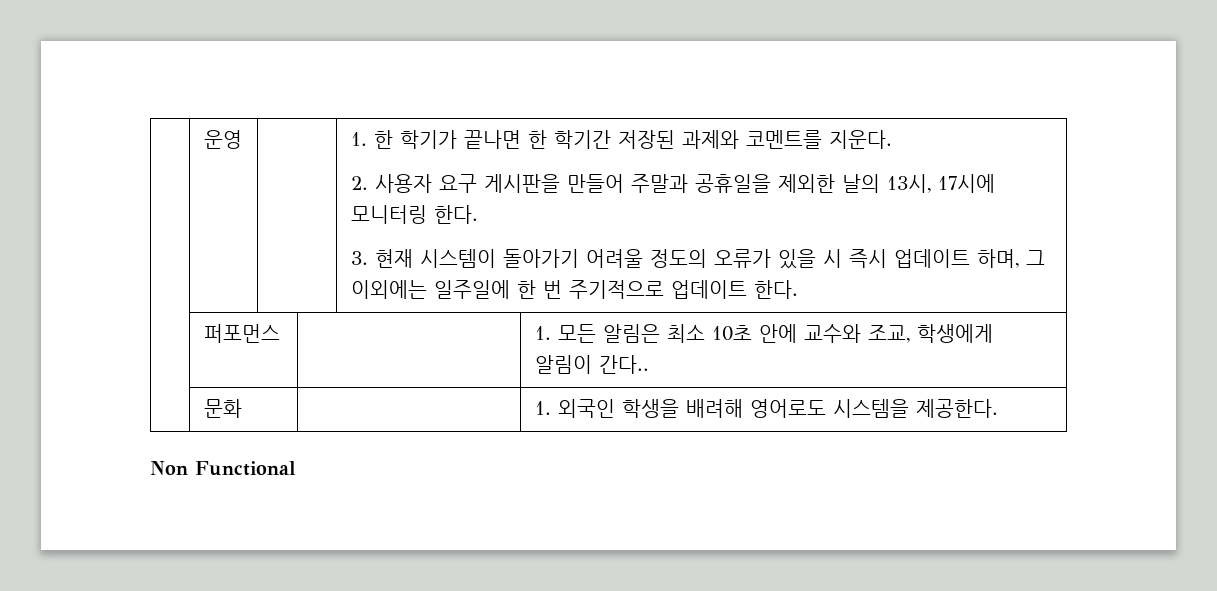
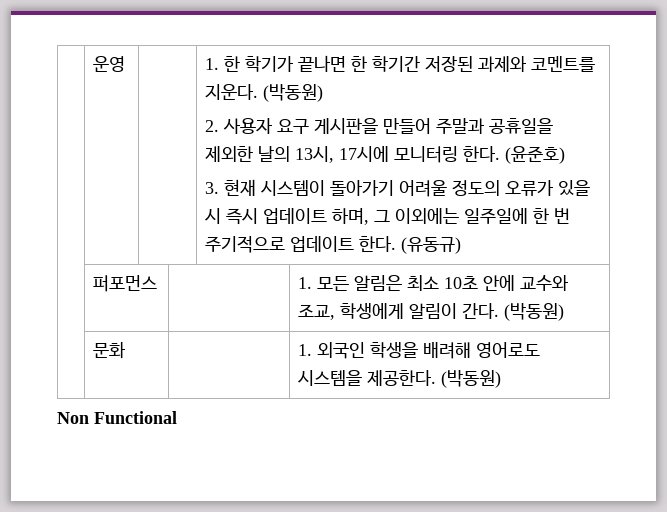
- 1. 한 학기가 끝나면 한 학기간 저장된 과제와 코멘트를 지운다.
+ 1. 한 학기가 끝나면 한 학기간 저장된 과제와 코멘트를 지운다. (박동원)
+ (윤준호)
+ (유동규)
- | 퍼포먼스 | | 1. 모든 알림은 최소 10초 안에 교수와 조교, 학생에게 알림이 간다..
+ | 퍼포먼스 | | 1. 모든 알림은 최소 10초 안에 교수와 조교, 학생에게 알림이 간다. (박동원)
- | 문화 | | 1. 외국인 학생을 배려해 영어로도 시스템을 제공한다.
+ | 문화 | | 1. 외국인 학생을 배려해 영어로도 시스템을 제공한다. (박동원)

